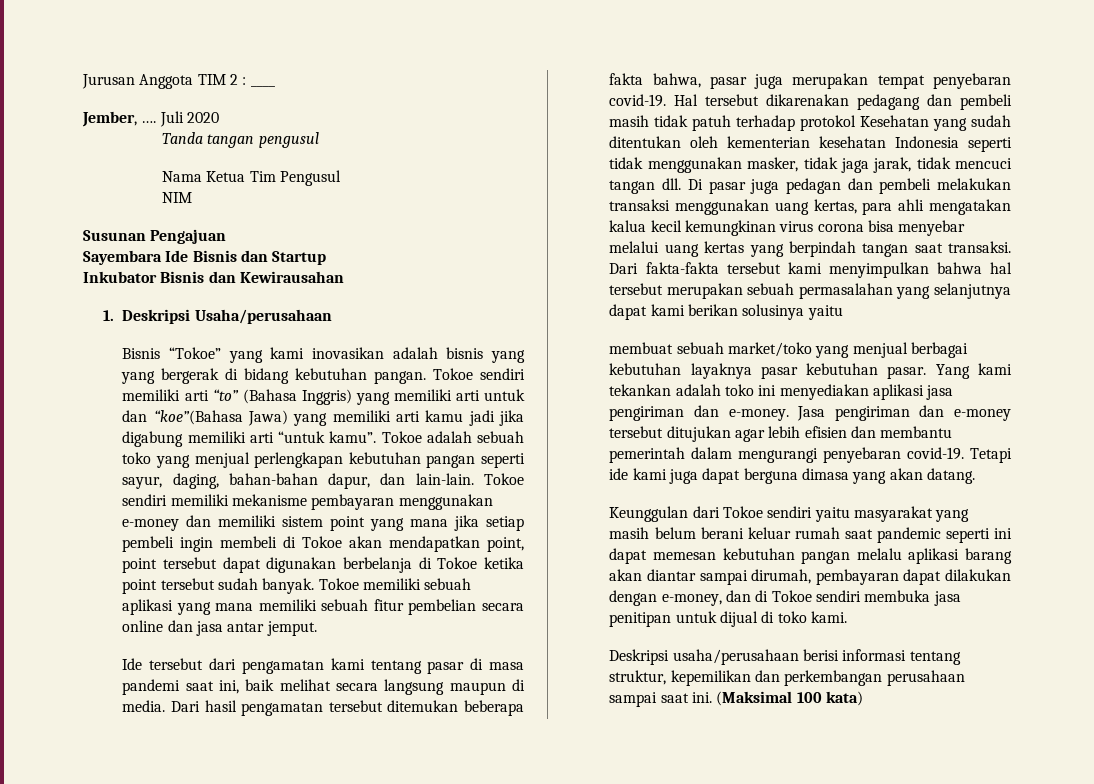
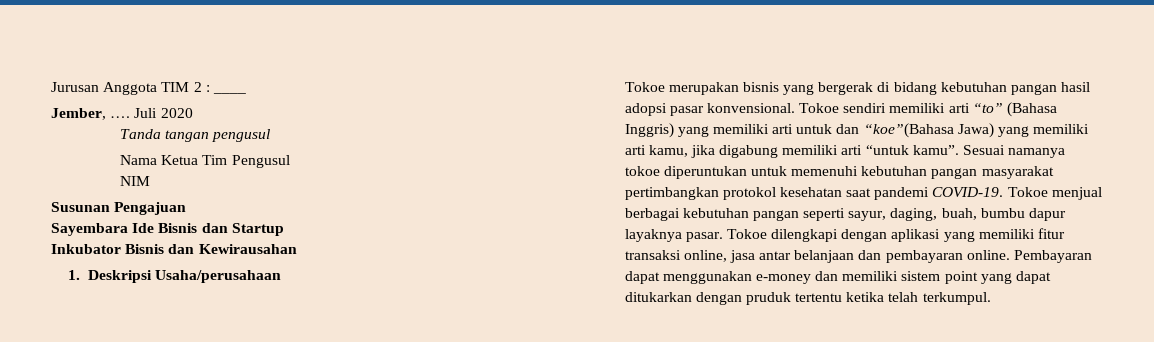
- Bisnis “Tokoe” yang kami inovasikan adalah bisnis yang yang bergerak di bidang kebutuhan pangan.
+ Tokoe merupakan bisnis yang bergerak di bidang kebutuhan pangan hasil adopsi pasar konvensional.
- Tokoe sendiri memiliki arti “to” (Bahasa Inggris) yang memiliki arti untuk dan “koe”(Bahasa Jawa) yang memiliki arti kamu jadi jika digabung memiliki arti “untuk kamu”.
+ Tokoe sendiri memiliki arti “to” (Bahasa Inggris) yang memiliki arti untuk dan “koe”(Bahasa Jawa) yang memiliki arti kamu, jika digabung memiliki arti “untuk kamu”.
- Tokoe adalah sebuah toko yang menjual perlengkapan kebutuhan pangan seperti sayur, daging, bahan-bahan dapur, dan lain-lain. Tokoe sendiri memiliki mekanisme pembayaran menggunakan e-money dan memiliki sistem point yang mana jika setiap pembeli ingin membeli di Tokoe akan mendapatkan point, point tersebut dapat digunakan berbelanja di Tokoe ketika point tersebut sudah banyak. Tokoe memiliki sebuah aplikasi yang mana memiliki sebuah fitur pembelian secara online dan jasa antar jemput.
- Ide tersebut dari pengamatan kami tentang pasar di masa pandemi saat ini, baik melihat secara langsung maupun di media. Dari hasil pengamatan tersebut ditemukan beberapa fakta bahwa, pasar juga merupakan tempat penyebaran covid-19. Hal tersebut dikarenakan pedagang dan pembeli masih tidak patuh terhadap protokol Kesehatan yang sudah ditentukan oleh kementerian kesehatan Indonesia seperti tidak menggunakan masker, tidak jaga jarak, tidak mencuci tangan dll. Di pasar juga pedagan dan pembeli melakukan transaksi menggunakan uang kertas, para ahli mengatakan kalua kecil kemungkinan virus corona bisa menyebar melalui uang kertas yang berpindah tangan saat transaksi. Dari fakta-fakta tersebut kami menyimpulkan bahwa hal tersebut merupakan sebuah permasalahan yang selanjutnya dapat kami berikan solusinya yaitu
- membuat sebuah market/toko yang menjual berbagai kebutuhan layaknya pasar kebutuhan pasar. Yang kami tekankan adalah toko ini menyediakan aplikasi jasa pengiriman dan e-money. Jasa pengiriman dan e-money tersebut ditujukan agar lebih efisien dan membantu pemerintah dalam mengurangi penyebaran covid-19. Tetapi ide kami juga dapat berguna dimasa yang akan datang.
- Keunggulan dari Tokoe sendiri yaitu masyarakat yang masih belum berani keluar rumah saat pandemic seperti ini dapat memesan kebutuhan pangan melalu aplikasi barang akan diantar sampai dirumah, pembayaran dapat dilakukan dengan e-money, dan di Tokoe sendiri membuka jasa penitipan untuk dijual di toko kami.
- Deskripsi usaha/perusahaan berisi informasi tentang struktur, kepemilikan dan perkembangan perusahaan sampai saat ini. (Maksimal 100 kata)
+ Sesuai namanya tokoe diperuntukan untuk memenuhi kebutuhan pangan masyarakat pertimbangkan protokol kesehatan saat pandemi COVID-19. Tokoe menjual berbagai kebutuhan pangan seperti sayur, daging, buah, bumbu dapur layaknya pasar. Tokoe dilengkapi dengan aplikasi yang memiliki fitur transaksi online, jasa antar belanjaan dan pembayaran online. Pembayaran dapat menggunakan e-money dan memiliki sistem point yang dapat ditukarkan dengan pruduk tertentu ketika telah terkumpul.

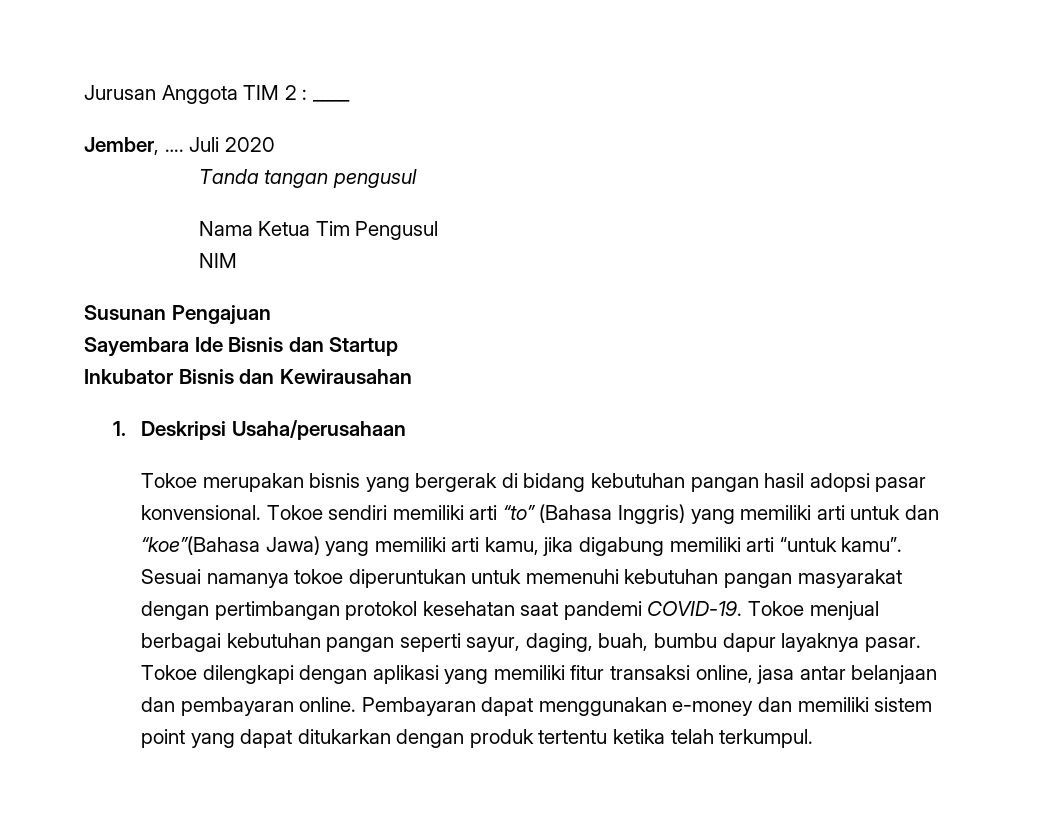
- Sesuai namanya tokoe diperuntukan untuk memenuhi kebutuhan pangan masyarakat pertimbangkan protokol kesehatan saat pandemi COVID-19.
+ Sesuai namanya tokoe diperuntukan untuk memenuhi kebutuhan pangan masyarakat dengan pertimbangan protokol kesehatan saat pandemi COVID-19.
- Pembayaran dapat menggunakan e-money dan memiliki sistem point yang dapat ditukarkan dengan pruduk tertentu ketika telah terkumpul.
+ Pembayaran dapat menggunakan e-money dan memiliki sistem point yang dapat ditukarkan dengan produk tertentu ketika telah terkumpul.

